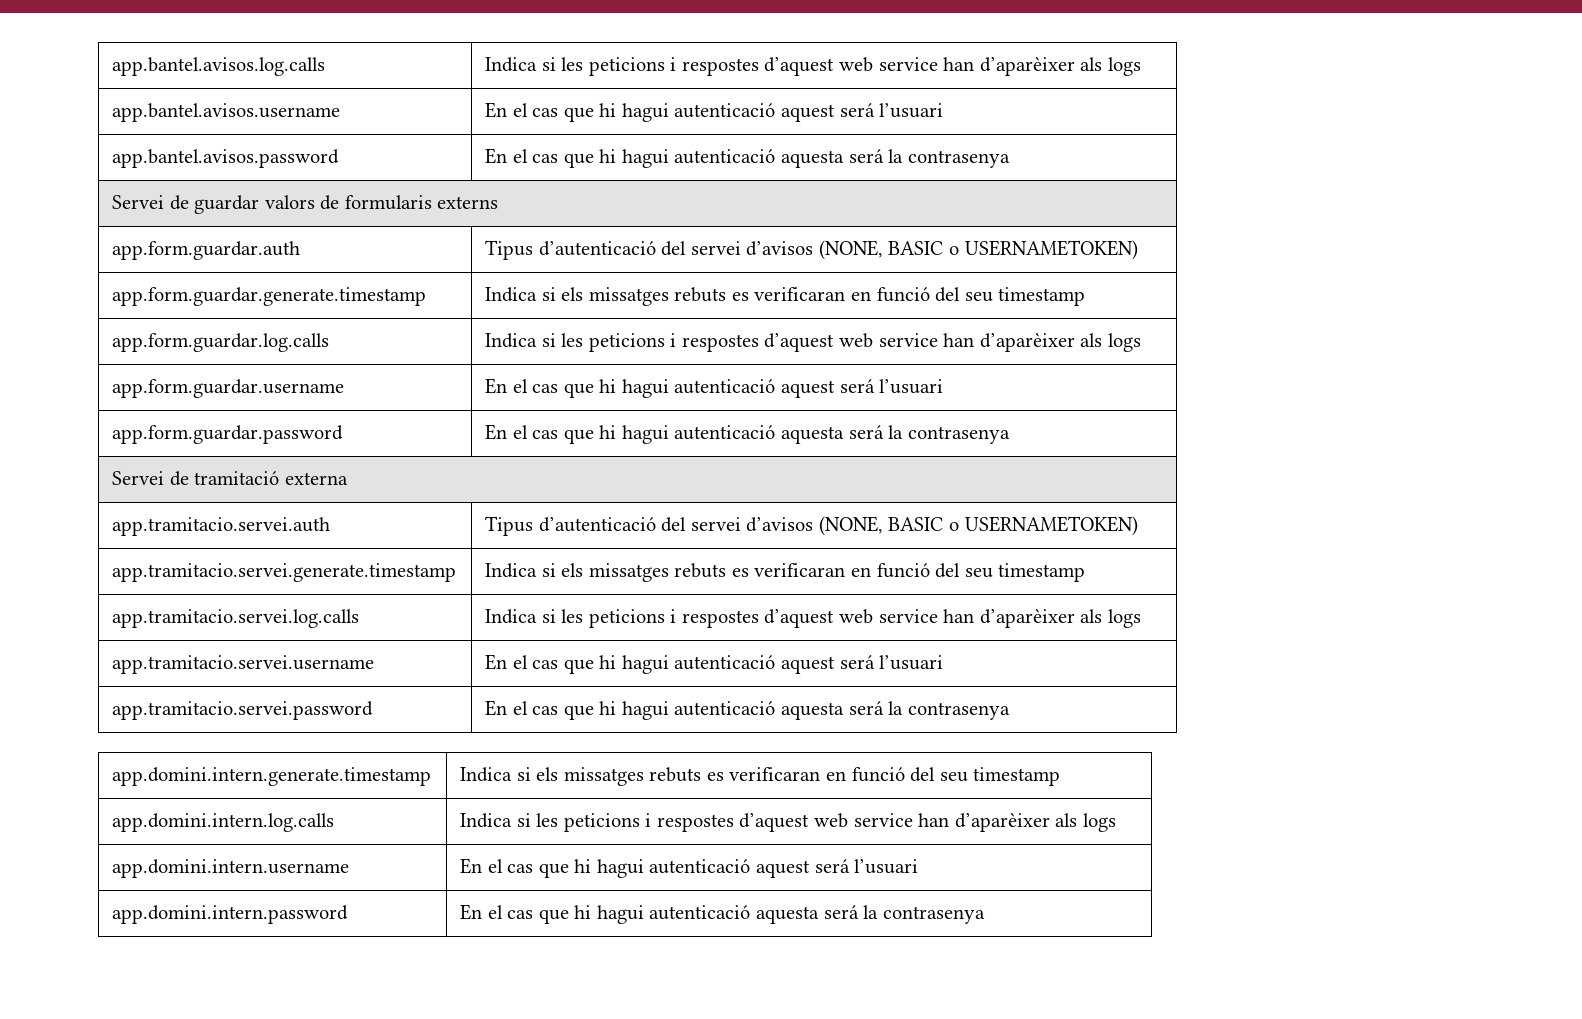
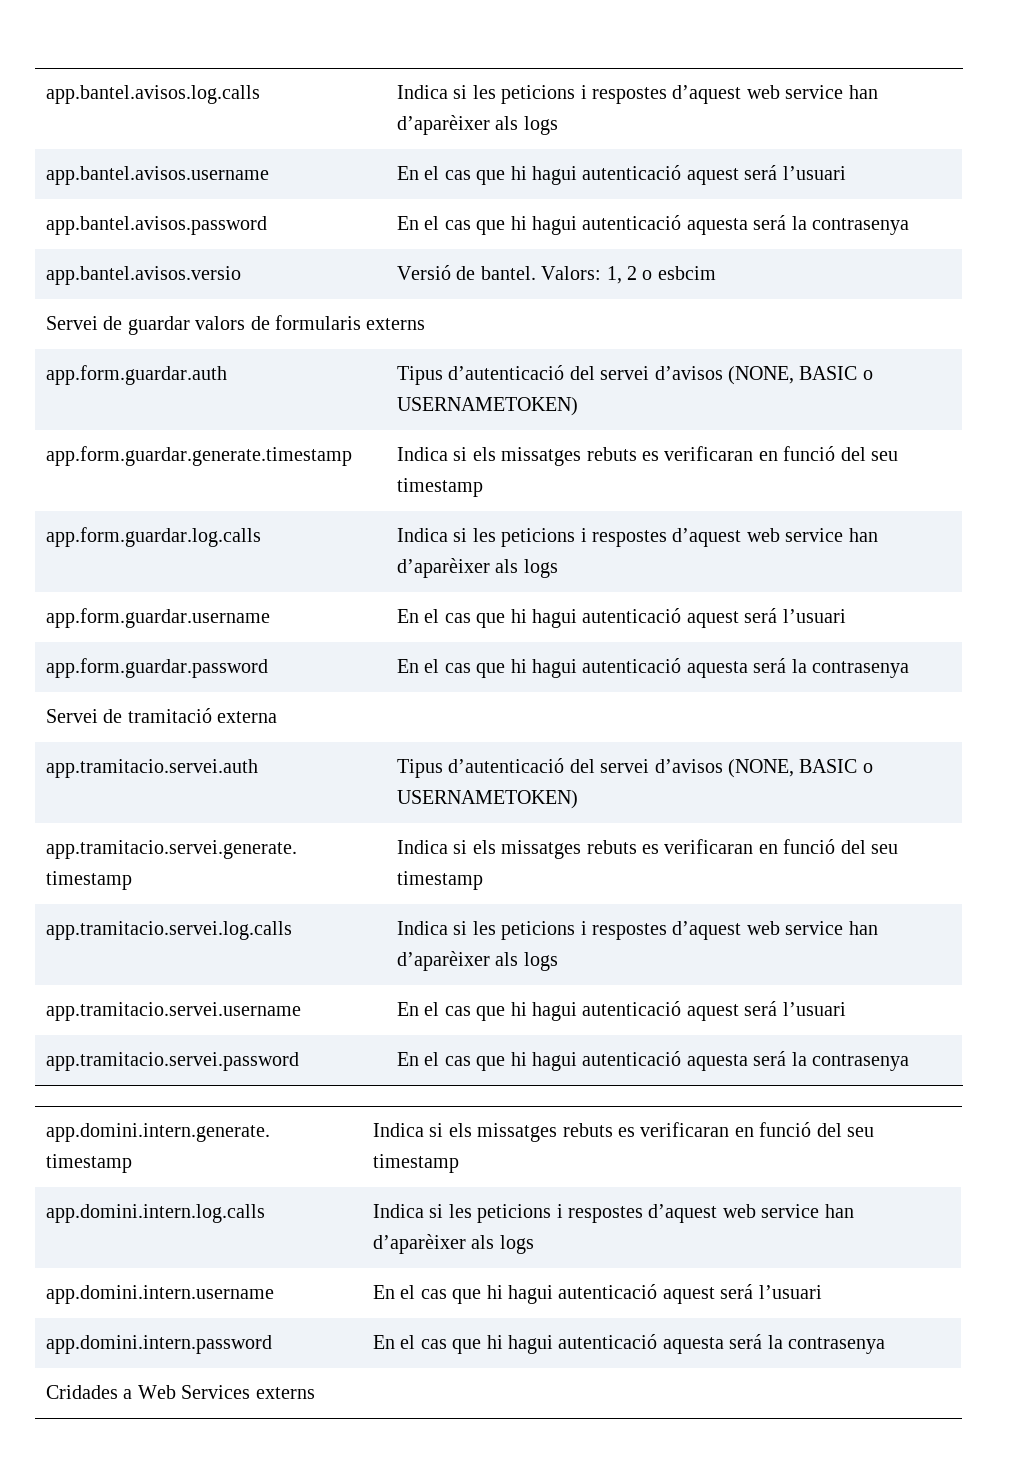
+ app.bantel.avisos.versio | Versió de bantel. Valors: 1, 2 o esbcim
- app.tramitacio.servei.generate.timestamp | Indica si els missatges rebuts es verificaran en funció del seu timestamp
+ app.tramitacio.servei.generate. timestamp | Indica si els missatges rebuts es verificaran en funció del seu timestamp
+ Cridades a Web Services externs

